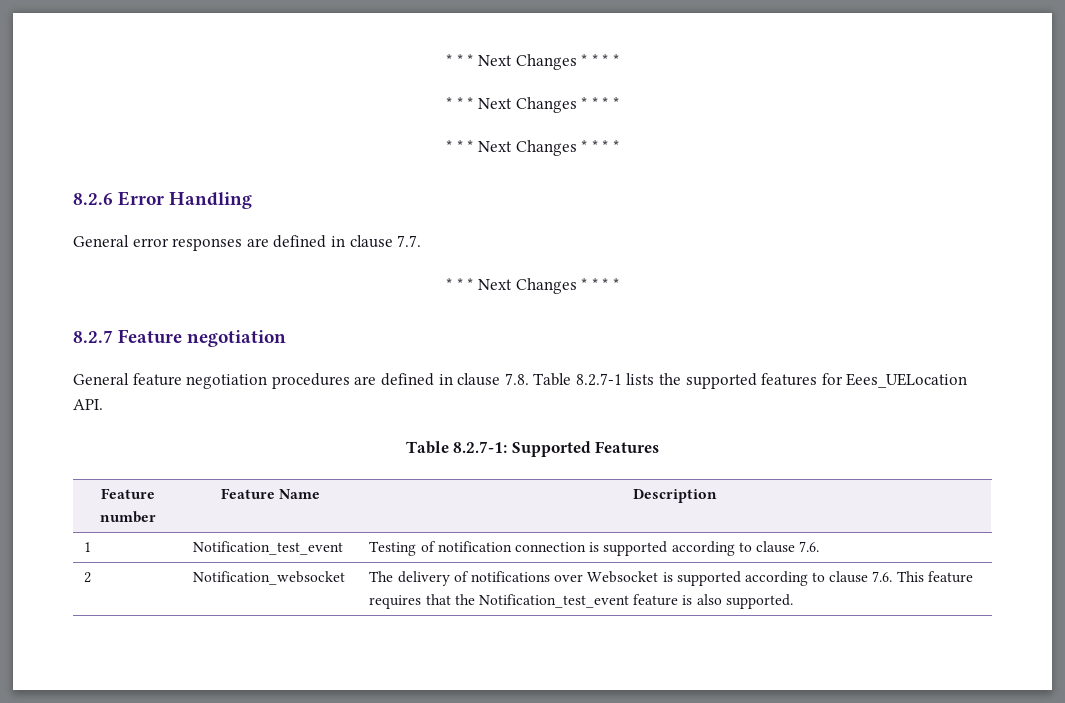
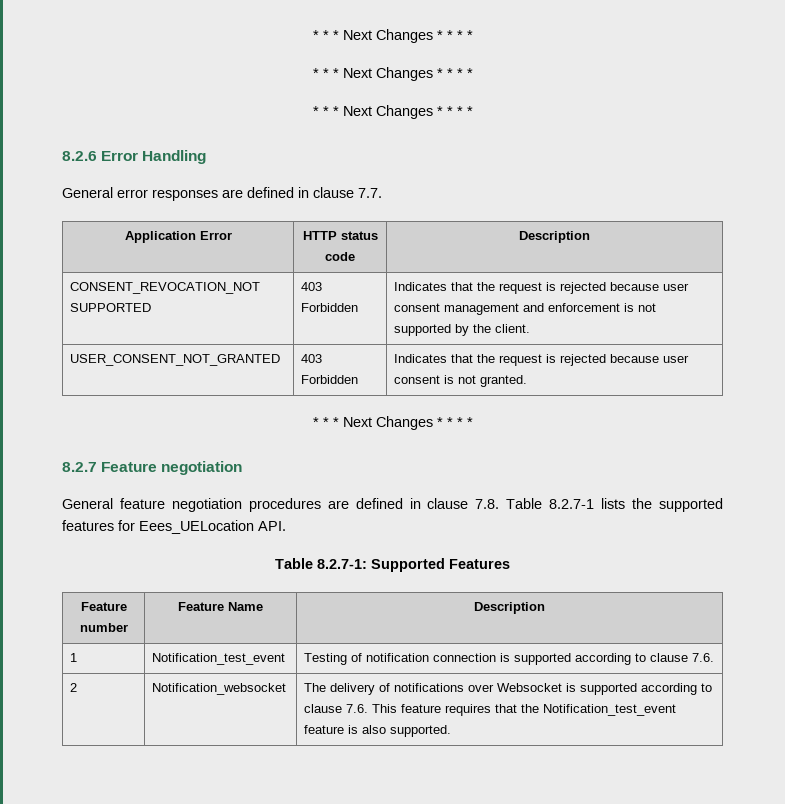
+ Application Error | HTTP status code | Description
+ CONSENT_REVOCATION_NOT SUPPORTED | 403 Forbidden | Indicates that the request is rejected because user consent management and enforcement is not supported by the client.
+ USER_CONSENT_NOT_GRANTED | 403 Forbidden | Indicates that the request is rejected because user consent is not granted.

